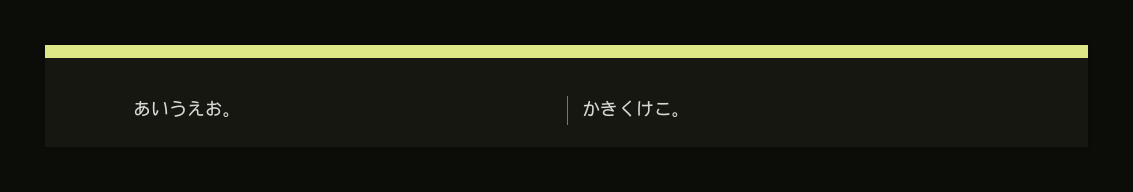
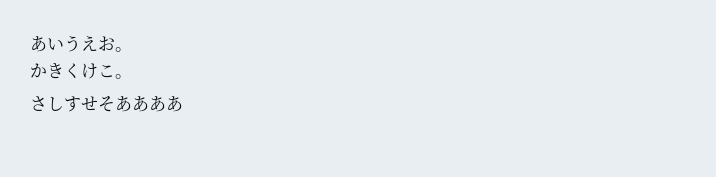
+ さしすせそああああ

